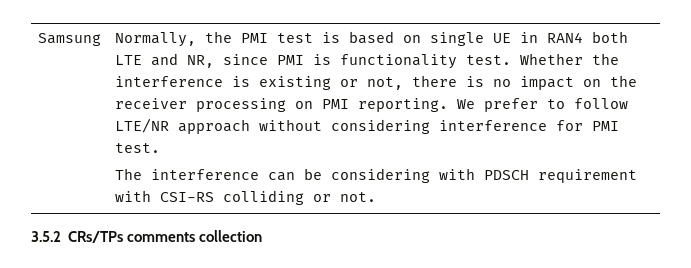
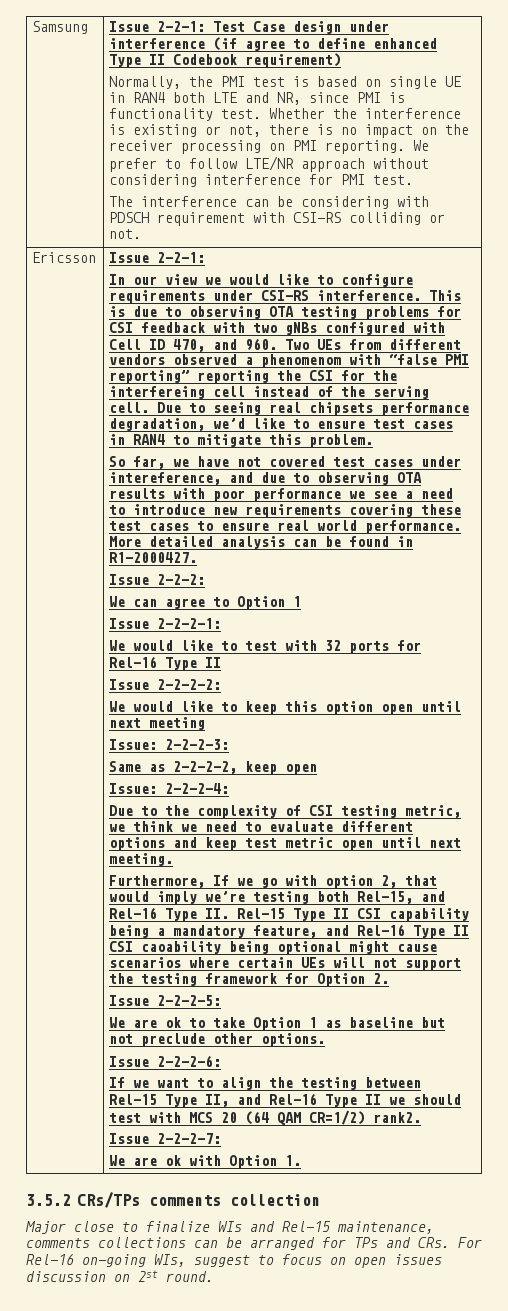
+ Issue 2-2-1: Test Case design under interference (if agree to define enhanced Type II Codebook requirement)
+ Ericsson | Issue 2-2-1:
+ In our view we would like to configure requirements under CSI-RS interference. This is due to observing OTA testing problems for CSI feedback with two gNBs configured with Cell ID 470, and 960. Two UEs from different vendors observed a phenomenom with “false PMI reporting” reporting the CSI for the interfereing cell instead of the serving cell. Due to seeing real chipsets performance degradation, we’d like to ensure test cases in RAN4 to mitigate this problem.
+ So far, we have not covered test cases under intereference, and due to observing OTA results with poor performance we see a need to introduce new requirements covering these test cases to ensure real world performance. More detailed analysis can be found in R1-2000427.
+ Issue 2-2-2:
+ We can agree to Option 1
+ Issue 2-2-2-1:
+ We would like to test with 32 ports for Rel-16 Type II
+ Issue 2-2-2-2:
+ We would like to keep this option open until next meeting
+ Issue: 2-2-2-3:
+ Same as 2-2-2-2, keep open
+ Issue: 2-2-2-4:
+ Due to the complexity of CSI testing metric, we think we need to evaluate different options and keep test metric open until next meeting.
+ Furthermore, If we go with option 2, that would imply we’re testing both Rel-15, and Rel-16 Type II. Rel-15 Type II CSI capability being a mandatory feature, and Rel-16 Type II CSI caoability being optional might cause scenarios where certain UEs will not support the testing framework for Option 2.
+ Issue 2-2-2-5:
+ We are ok to take Option 1 as baseline but not preclude other options.
+ Issue 2-2-2-6:
+ If we want to align the testing between Rel-15 Type II, and Rel-16 Type II we should test with MCS 20 (64 QAM CR=1/2) rank2.
+ Issue 2-2-2-7:
+ We are ok with Option 1.
  3.5.2 CRs/TPs comments collection
+ Major close to finalize WIs and Rel-15 maintenance, comments collections can be arranged for TPs and CRs. For Rel-16 on-going WIs, suggest to focus on open issues discussion on 2st round.

